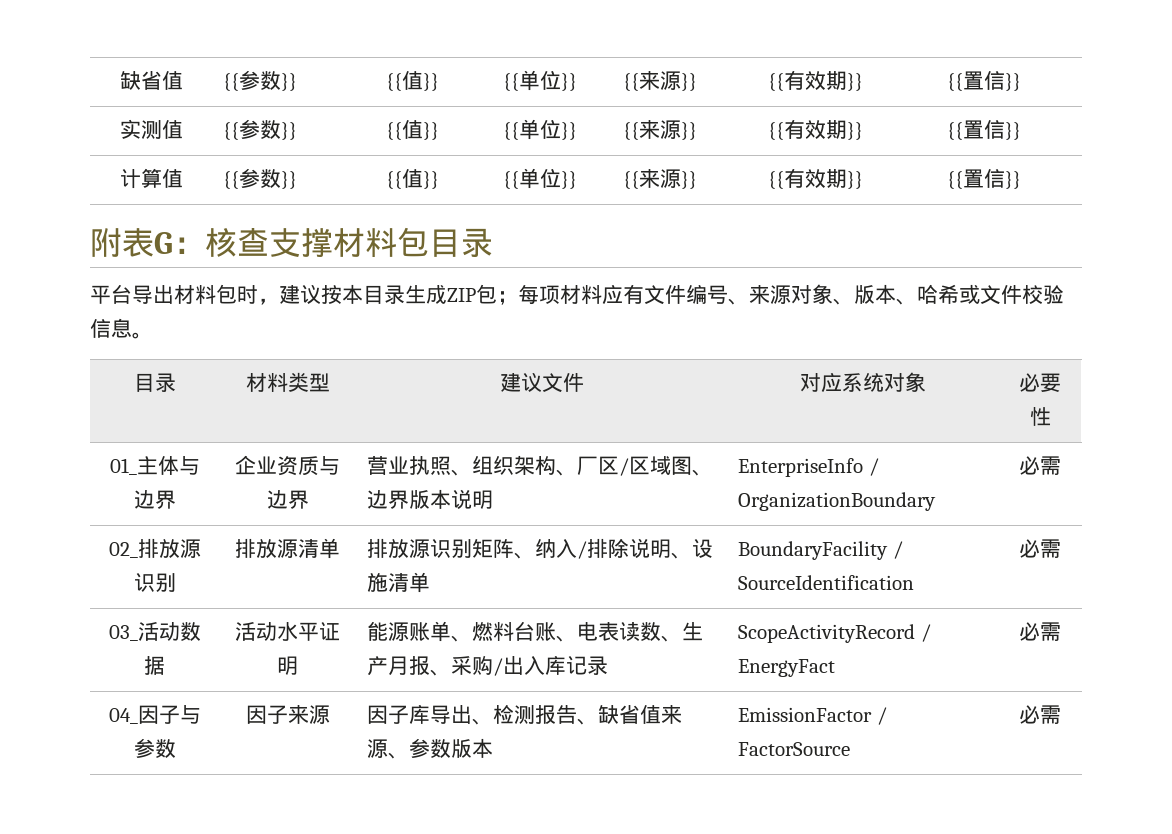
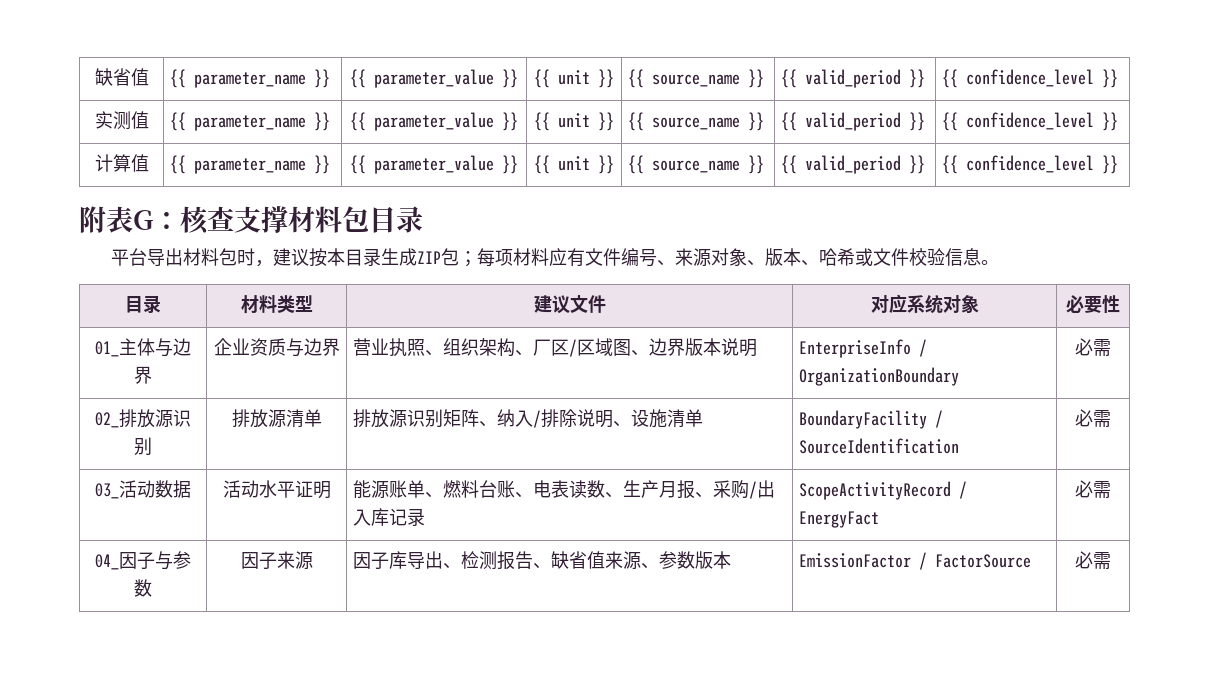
- 缺省值 | {{参数}} | {{值}} | {{单位}} | {{来源}} | {{有效期}} | {{置信}}
+ 缺省值 | {{ parameter_name }} | {{ parameter_value }} | {{ unit }} | {{ source_name }} | {{ valid_period }} | {{ confidence_level }}
- 实测值 | {{参数}} | {{值}} | {{单位}} | {{来源}} | {{有效期}} | {{置信}}
+ 实测值 | {{ parameter_name }} | {{ parameter_value }} | {{ unit }} | {{ source_name }} | {{ valid_period }} | {{ confidence_level }}
- 计算值 | {{参数}} | {{值}} | {{单位}} | {{来源}} | {{有效期}} | {{置信}}
+ 计算值 | {{ parameter_name }} | {{ parameter_value }} | {{ unit }} | {{ source_name }} | {{ valid_period }} | {{ confidence_level }}

